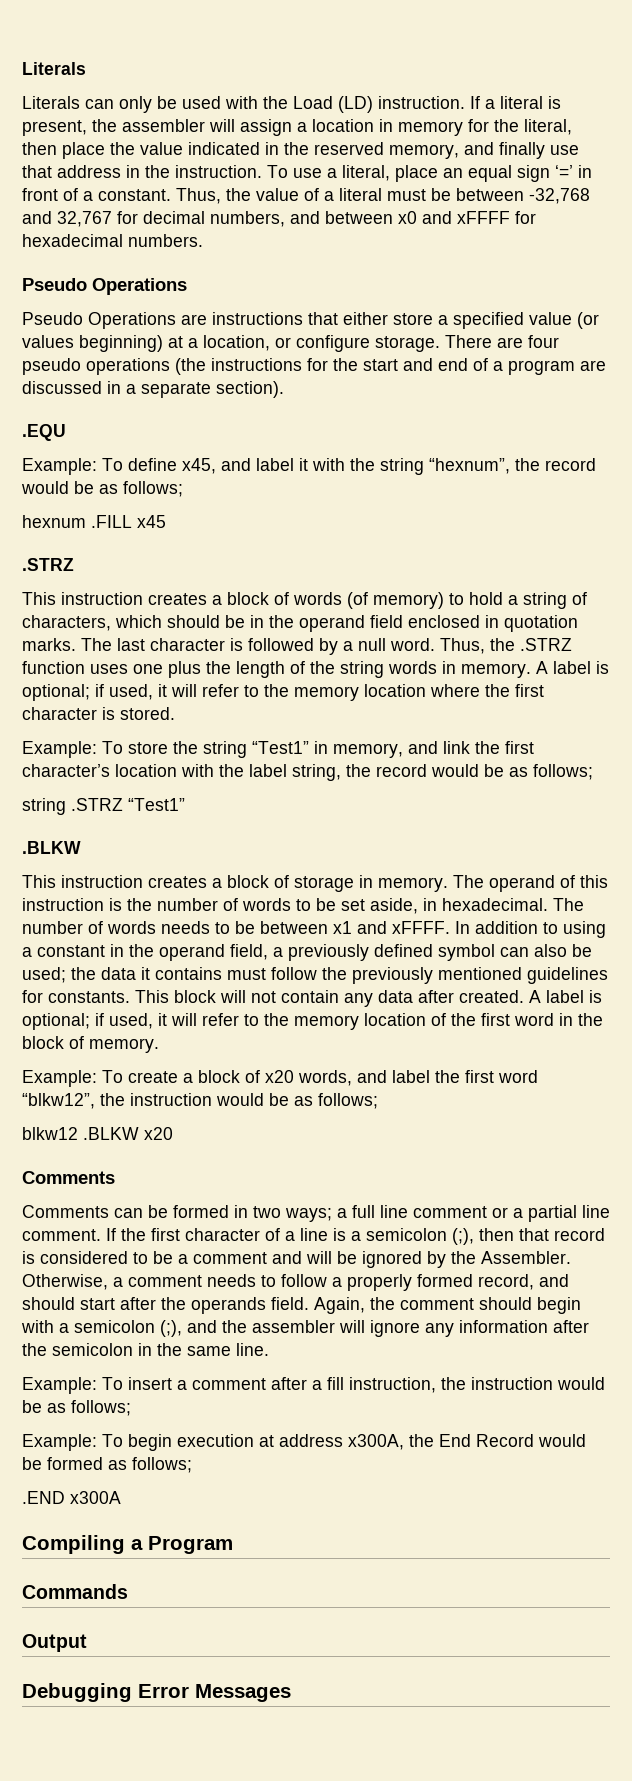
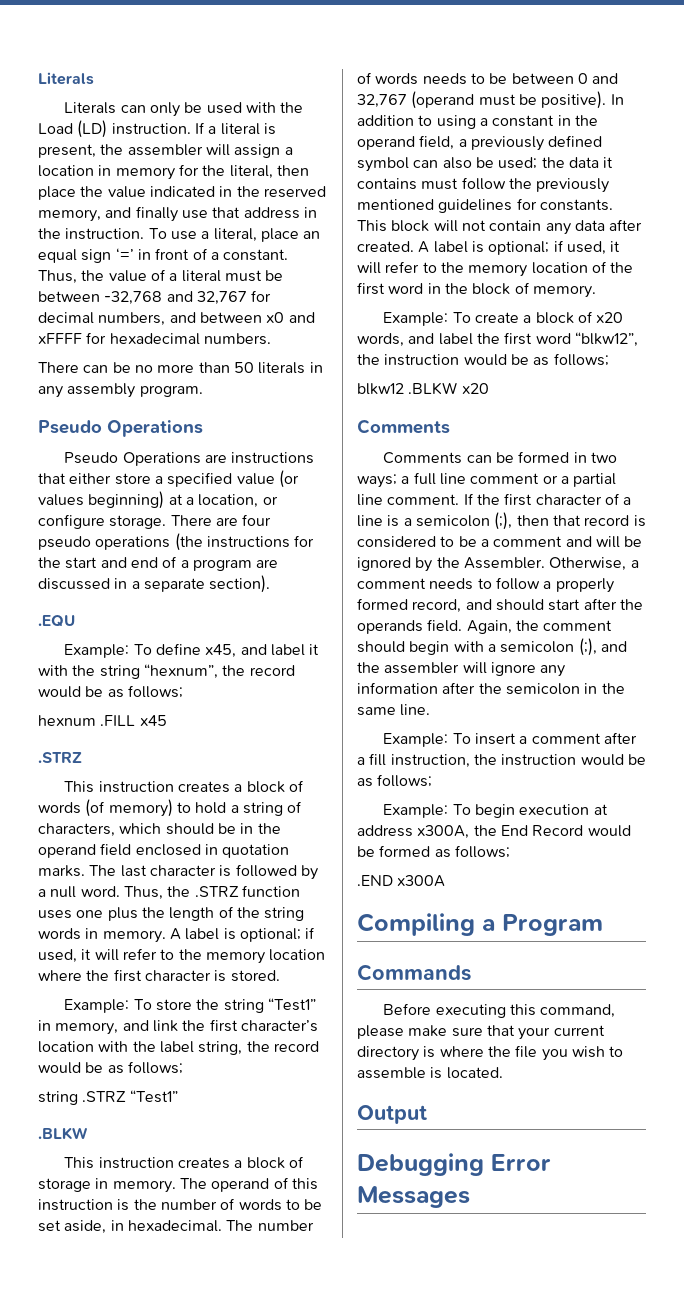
+ There can be no more than 50 literals in any assembly program.
- The number of words needs to be between x1 and xFFFF.
+ The number of words needs to be between 0 and 32,767 (operand must be positive).
+ Before executing this command, please make sure that your current directory is where the file you wish to assemble is located.

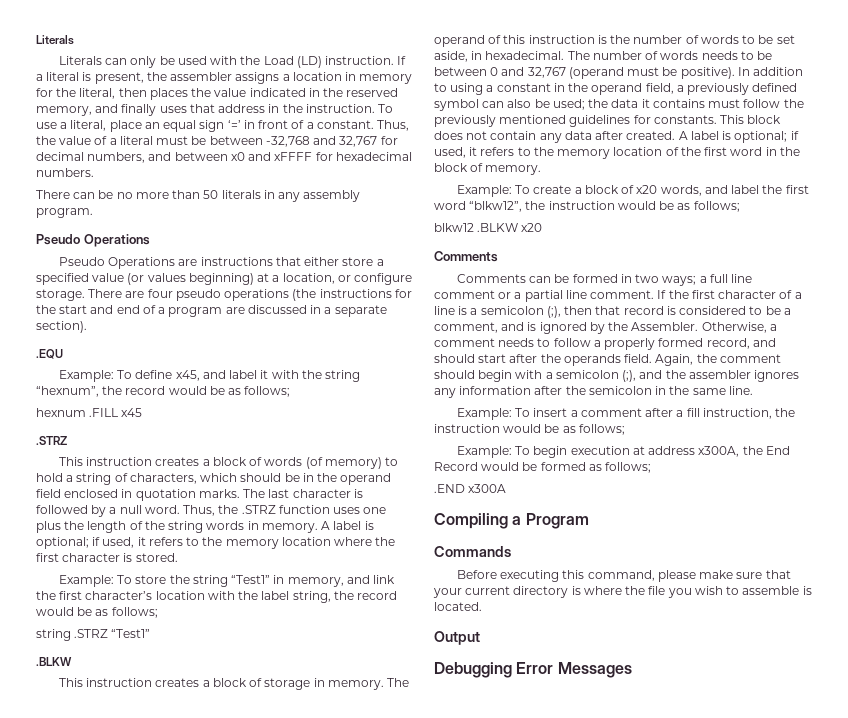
- If a literal is present, the assembler will assign a location in memory for the literal, then place the value indicated in the reserved memory, and finally use that address in the instruction.
+ If a literal is present, the assembler assigns a location in memory for the literal, then places the value indicated in the reserved memory, and finally uses that address in the instruction.
- A label is optional; if used, it will refer to the memory location where the first character is stored.
+ A label is optional; if used, it refers to the memory location where the first character is stored.
- This block will not contain any data after created.
+ This block does not contain any data after created.
- A label is optional; if used, it will refer to the memory location of the first word in the block of memory.
+ A label is optional; if used, it refers to the memory location of the first word in the block of memory.
- If the first character of a line is a semicolon (;), then that record is considered to be a comment and will be ignored by the Assembler.
+ If the first character of a line is a semicolon (;), then that record is considered to be a comment, and is ignored by the Assembler.
- Again, the comment should begin with a semicolon (;), and the assembler will ignore any information after the semicolon in the same line.
+ Again, the comment should begin with a semicolon (;), and the assembler ignores any information after the semicolon in the same line.

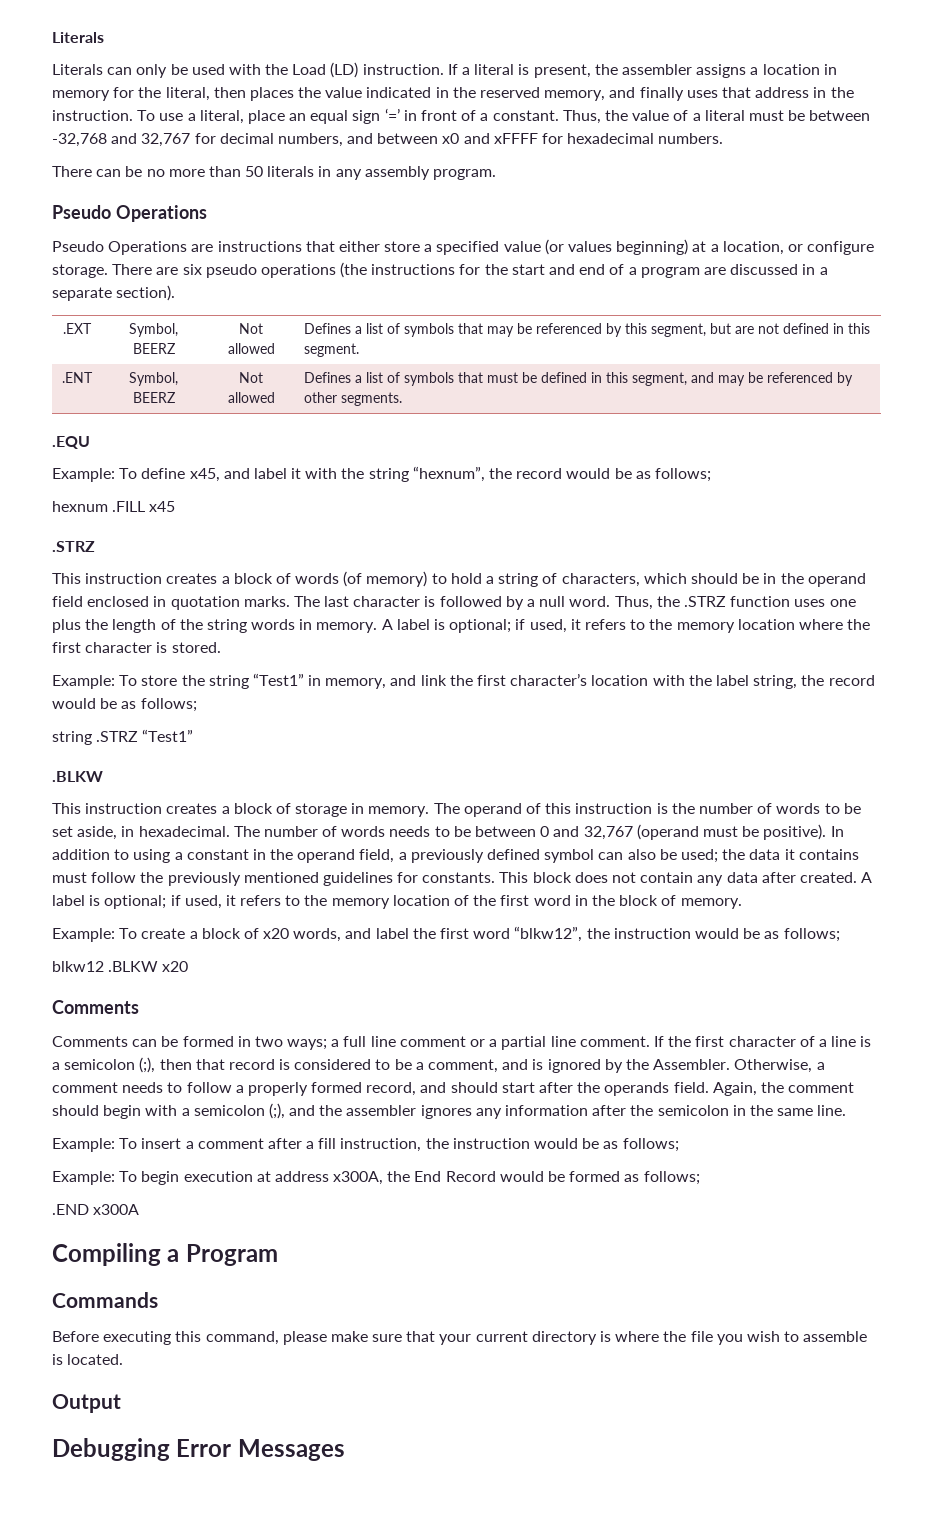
- There are four pseudo operations (the instructions for the start and end of a program are discussed in a separate section).
+ There are six pseudo operations (the instructions for the start and end of a program are discussed in a separate section).
+ .EXT | Symbol, BEERZ | Not allowed | Defines a list of symbols that may be referenced by this segment, but are not defined in this segment.
+ .ENT | Symbol, BEERZ | Not allowed | Defines a list of symbols that must be defined in this segment, and may be referenced by other segments.

